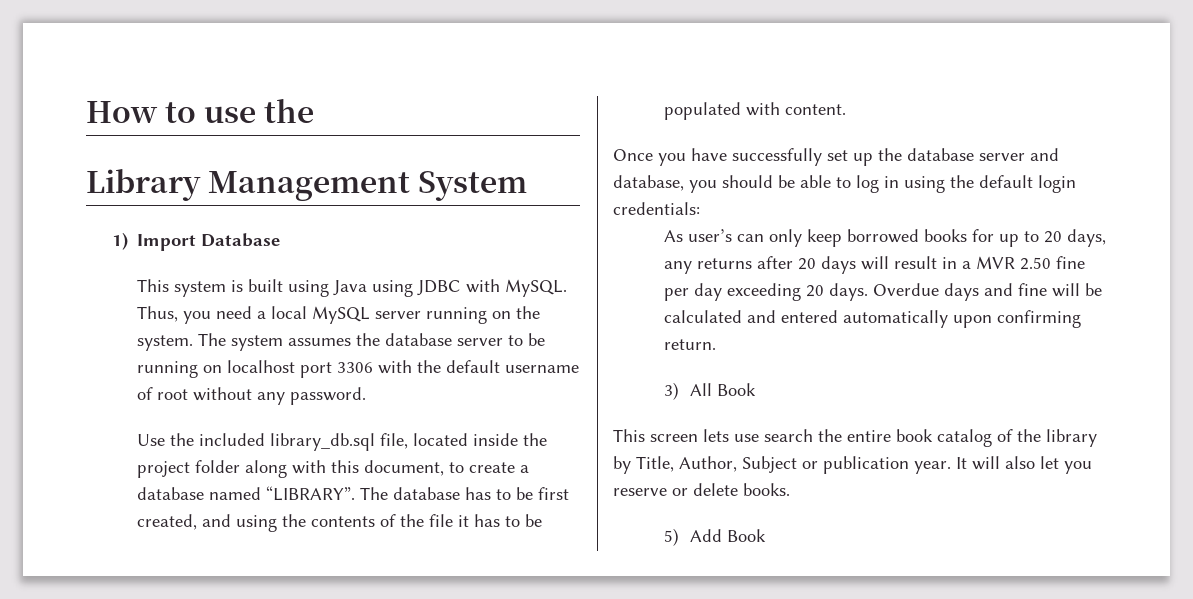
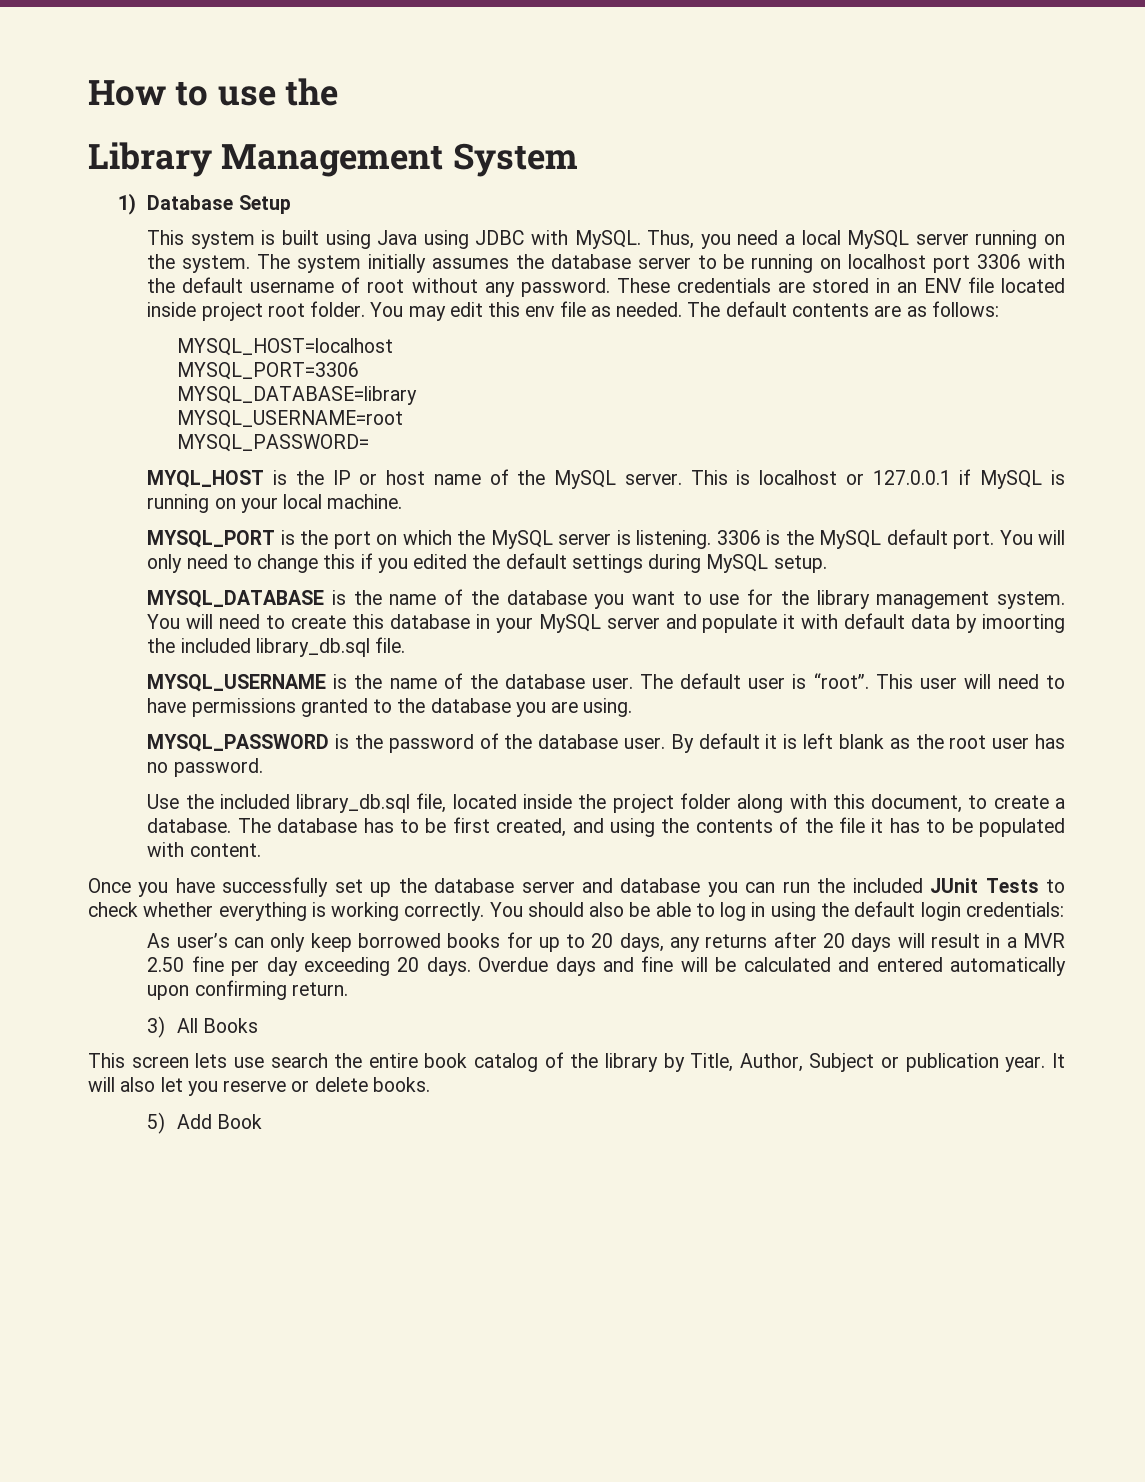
- 1) Import Database
+ 1) Database Setup
- The system assumes the database server to be running on localhost port 3306 with the default username of root without any password.
+ The system initially assumes the database server to be running on localhost port 3306 with the default username of root without any password. These credentials are stored in an ENV file located inside project root folder. You may edit this env file as needed. The default contents are as follows:
+ MYSQL_HOST=localhost
+ MYSQL_PORT=3306
+ MYSQL_DATABASE=library
+ MYSQL_USERNAME=root
+ MYSQL_PASSWORD=
+ MYQL_HOST is the IP or host name of the MySQL server. This is localhost or 127.0.0.1 if MySQL is running on your local machine.
+ MYSQL_PORT is the port on which the MySQL server is listening. 3306 is the MySQL default port. You will only need to change this if you edited the default settings during MySQL setup.
+ MYSQL_DATABASE is the name of the database you want to use for the library management system. You will need to create this database in your MySQL server and populate it with default data by imoorting the included library_db.sql file.
+ MYSQL_USERNAME is the name of the database user. The default user is “root”. This user will need to have permissions granted to the database you are using.
+ MYSQL_PASSWORD is the password of the database user. By default it is left blank as the root user has no password.
- Use the included library_db.sql file, located inside the project folder along with this document, to create a database named “LIBRARY”.
+ Use the included library_db.sql file, located inside the project folder along with this document, to create a database.
- Once you have successfully set up the database server and database, you should be able to log in using the default login credentials:
+ Once you have successfully set up the database server and database you can run the included JUnit Tests to check whether everything is working correctly. You should also be able to log in using the default login credentials:
- 3) All Book
+ 3) All Books

